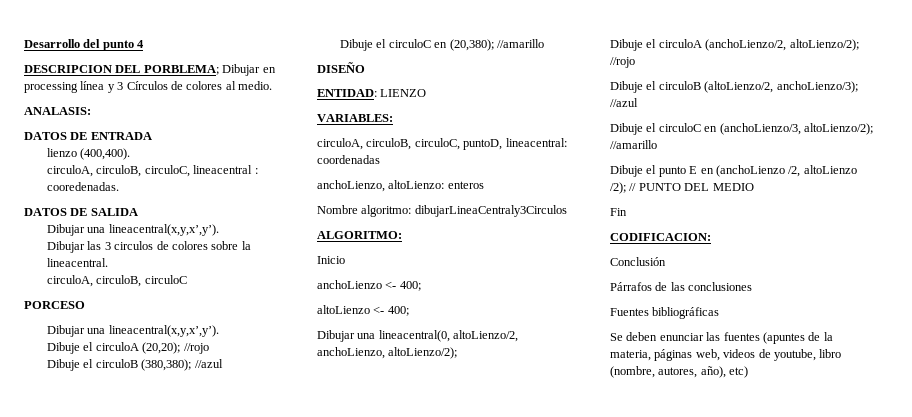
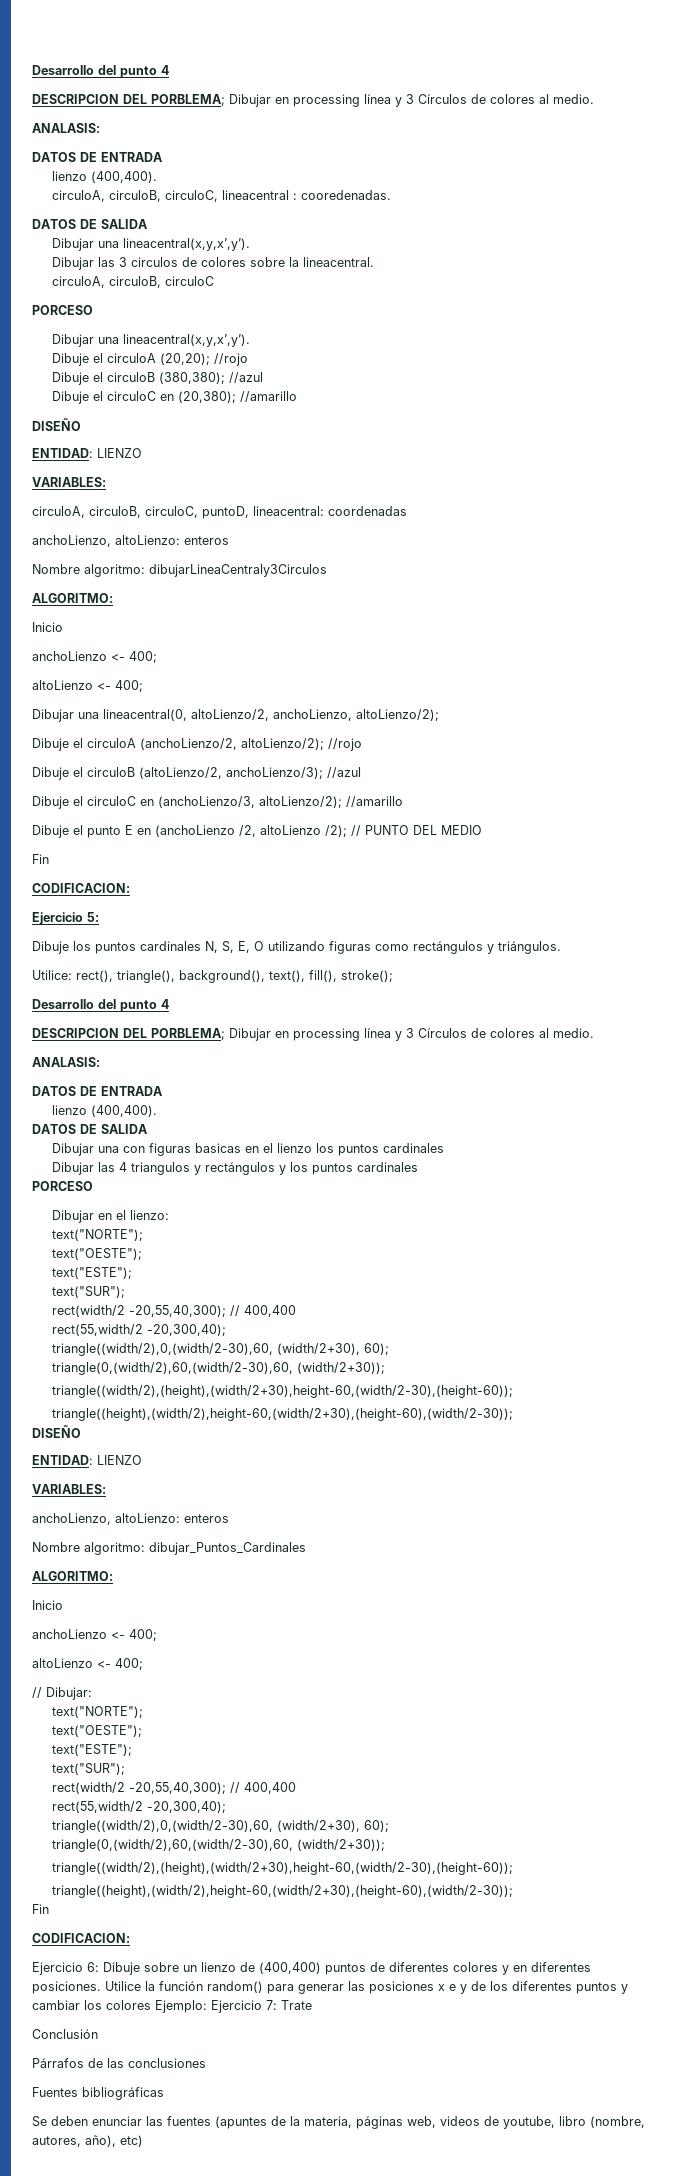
+ Ejercicio 5:
+ Dibuje los puntos cardinales N, S, E, O utilizando figuras como rectángulos y triángulos.
+ Utilice: rect(), triangle(), background(), text(), fill(), stroke();
+ Desarrollo del punto 4
+ DESCRIPCION DEL PORBLEMA; Dibujar en processing línea y 3 Círculos de colores al medio.
+ ANALASIS:
+ DATOS DE ENTRADA
+ lienzo (400,400).
+ DATOS DE SALIDA
+ Dibujar una con figuras basicas en el lienzo los puntos cardinales
+ Dibujar las 4 triangulos y rectángulos y los puntos cardinales
+ PORCESO
+ Dibujar en el lienzo:
+ text("NORTE");
+ text("OESTE");
+ text("ESTE");
+ text("SUR");
+ rect(width/2 -20,55,40,300); // 400,400
+ rect(55,width/2 -20,300,40);
+ triangle((width/2),0,(width/2-30),60, (width/2+30), 60);
+ triangle(0,(width/2),60,(width/2-30),60, (width/2+30));
+ triangle((width/2),(height),(width/2+30),height-60,(width/2-30),(height-60));
+ triangle((height),(width/2),height-60,(width/2+30),(height-60),(width/2-30));
+ DISEÑO
+ ENTIDAD: LIENZO
+ VARIABLES:
+ anchoLienzo, altoLienzo: enteros
+ Nombre algoritmo: dibujar_Puntos_Cardinales
+ ALGORITMO:
+ Inicio
+ anchoLienzo <- 400;
+ altoLienzo <- 400;
+ // Dibujar:
+ text("NORTE");
+ text("OESTE");
+ text("ESTE");
+ text("SUR");
+ rect(width/2 -20,55,40,300); // 400,400
+ rect(55,width/2 -20,300,40);
+ triangle((width/2),0,(width/2-30),60, (width/2+30), 60);
+ triangle(0,(width/2),60,(width/2-30),60, (width/2+30));
+ triangle((width/2),(height),(width/2+30),height-60,(width/2-30),(height-60));
+ triangle((height),(width/2),height-60,(width/2+30),(height-60),(width/2-30));
+ Fin
+ CODIFICACION:
+ Ejercicio 6: Dibuje sobre un lienzo de (400,400) puntos de diferentes colores y en diferentes posiciones. Utilice la función random() para generar las posiciones x e y de los diferentes puntos y cambiar los colores Ejemplo: Ejercicio 7: Trate

